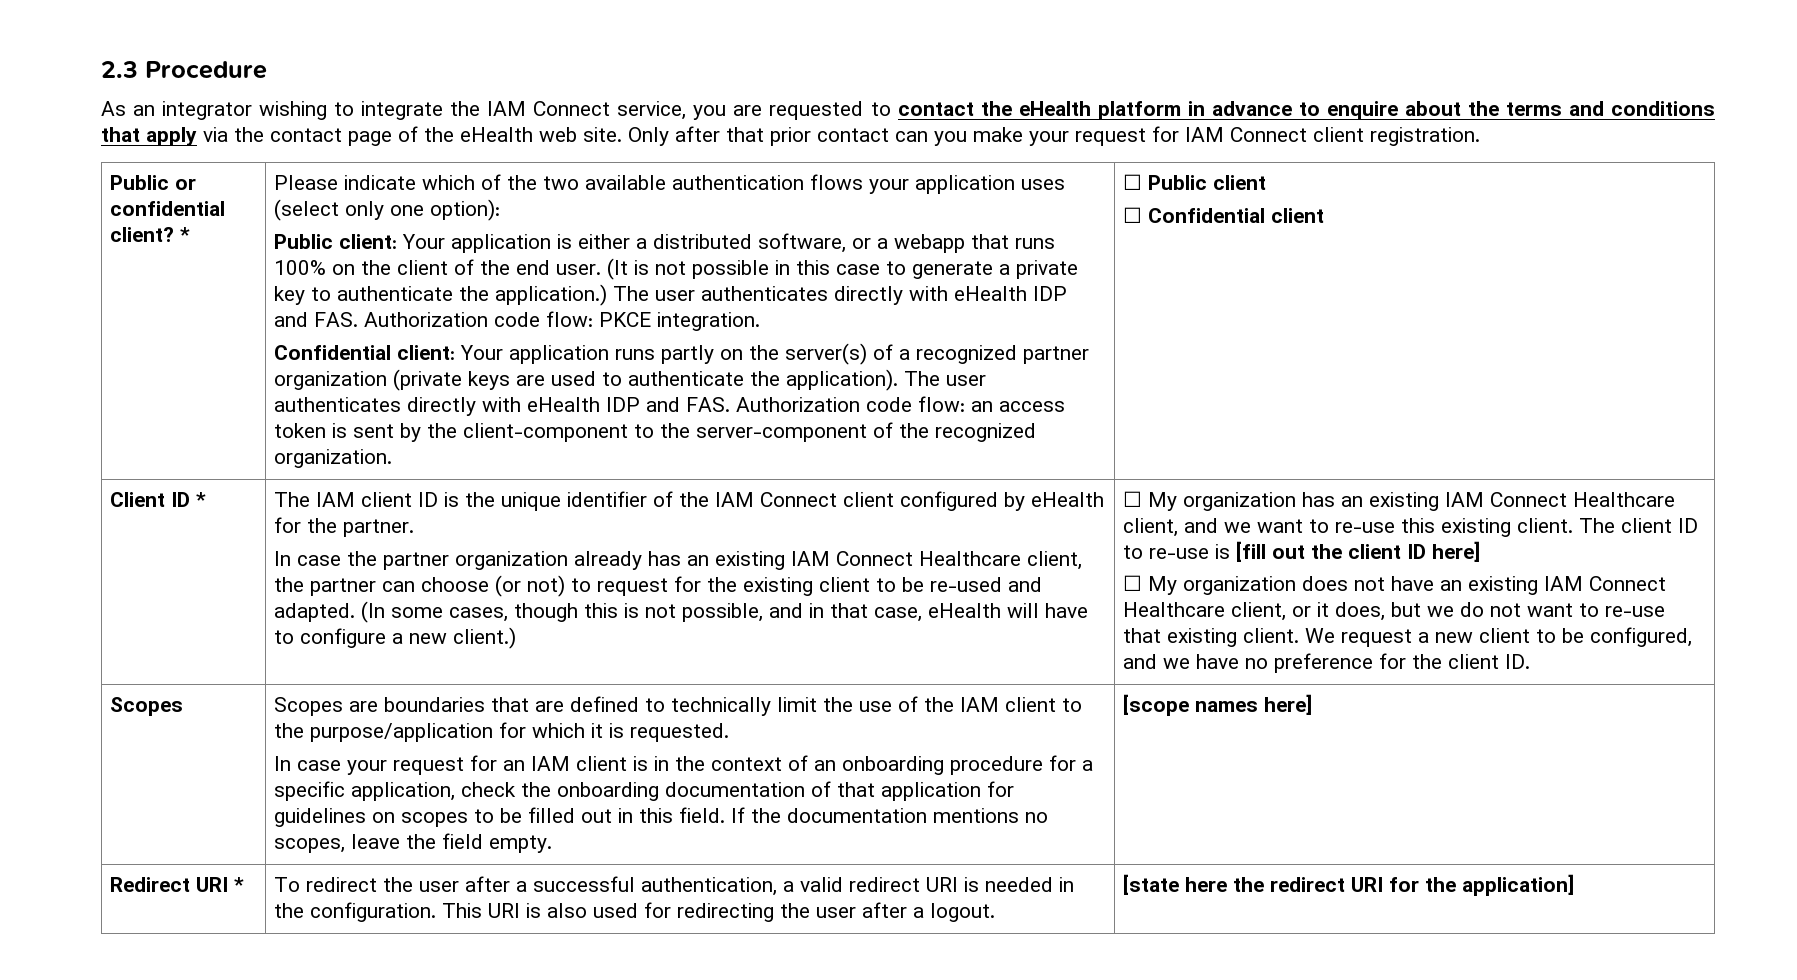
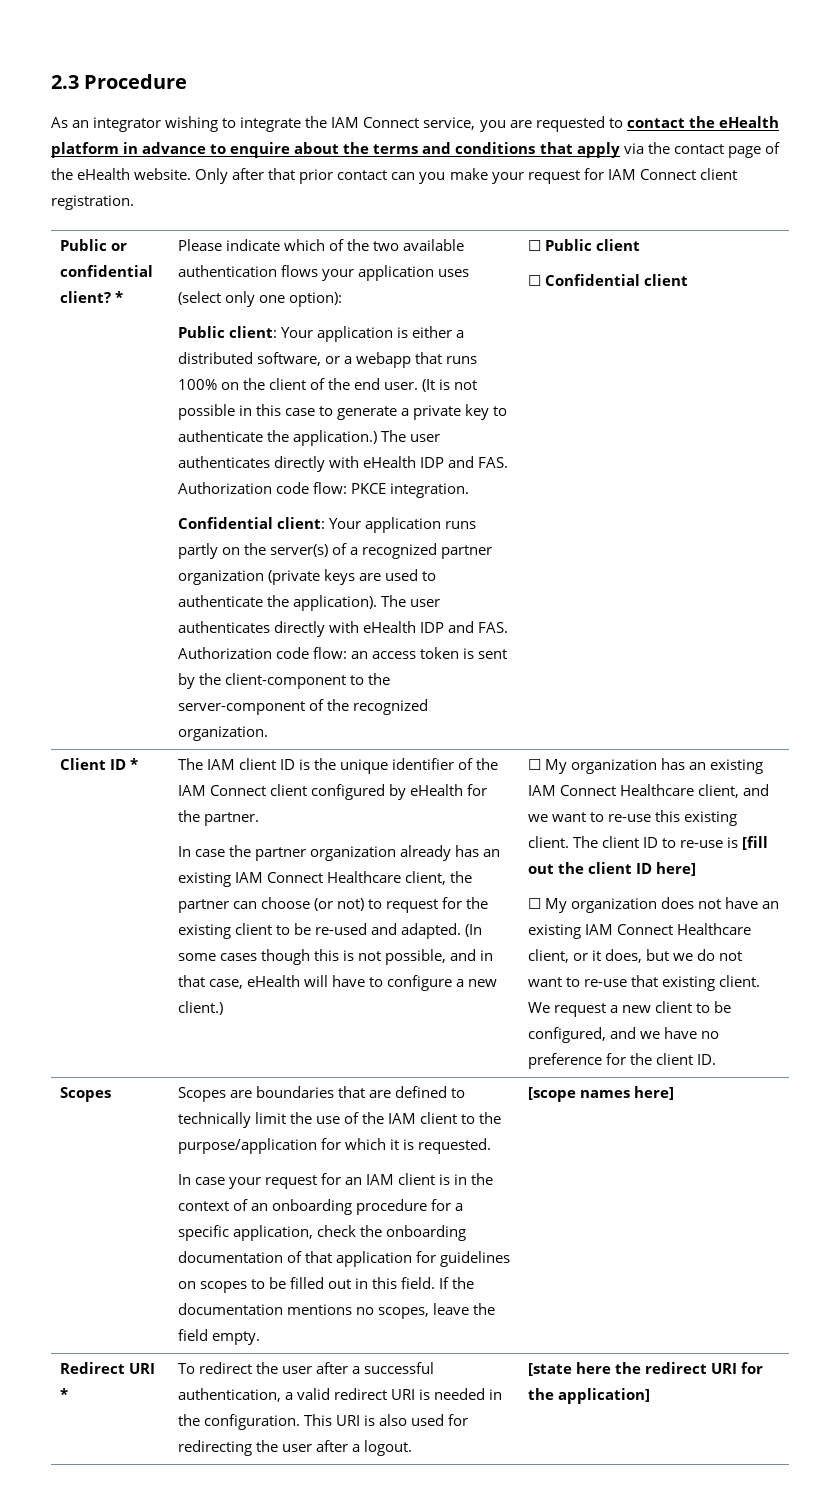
- As an integrator wishing to integrate the IAM Connect service, you are requested to contact the eHealth platform in advance to enquire about the terms and conditions that apply via the contact page of the eHealth web site.
+ As an integrator wishing to integrate the IAM Connect service, you are requested to contact the eHealth platform in advance to enquire about the terms and conditions that apply via the contact page of the eHealth website.
- (In some cases, though this is not possible, and in that case, eHealth will have to configure a new client.)
+ (In some cases though this is not possible, and in that case, eHealth will have to configure a new client.)

